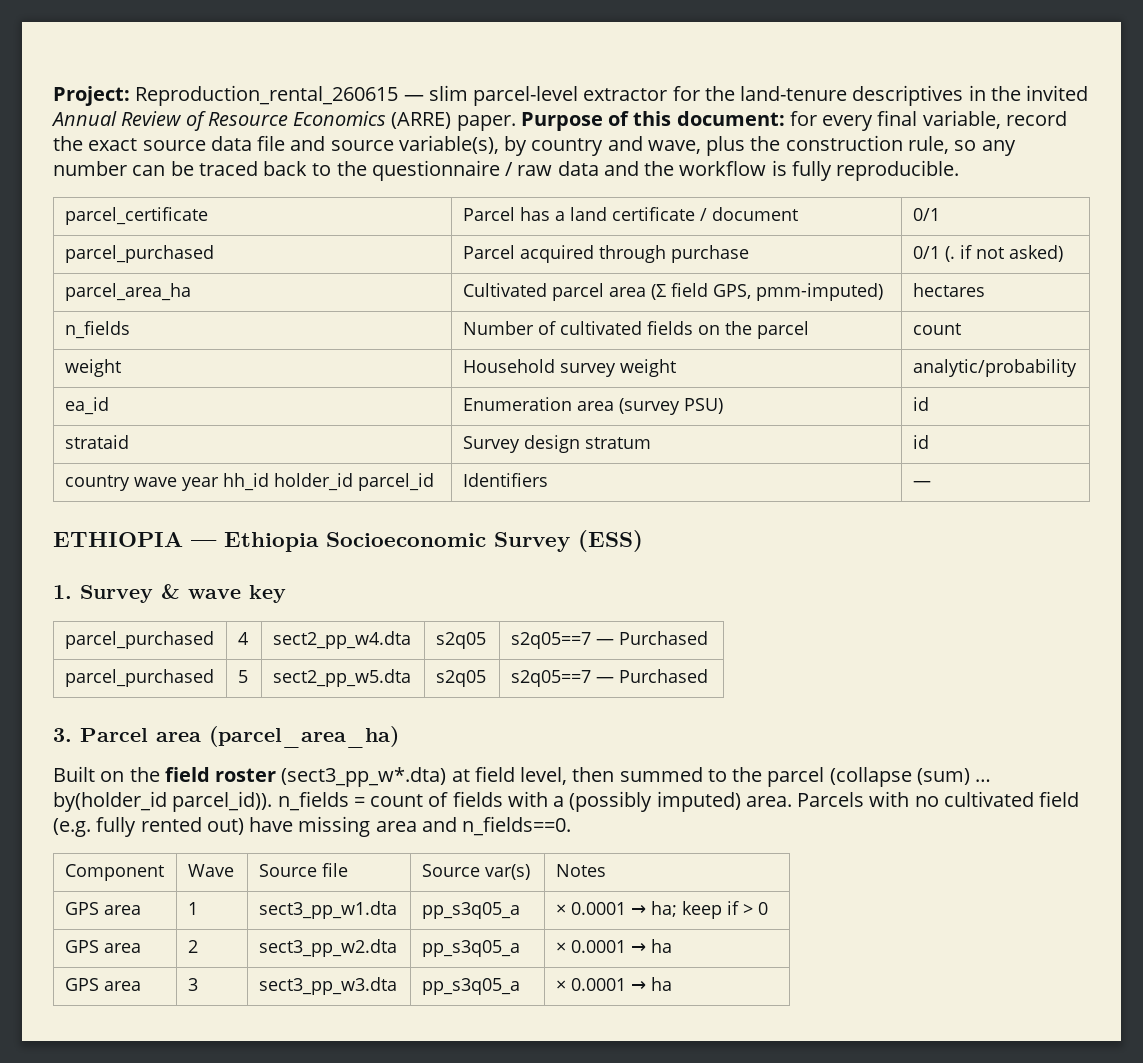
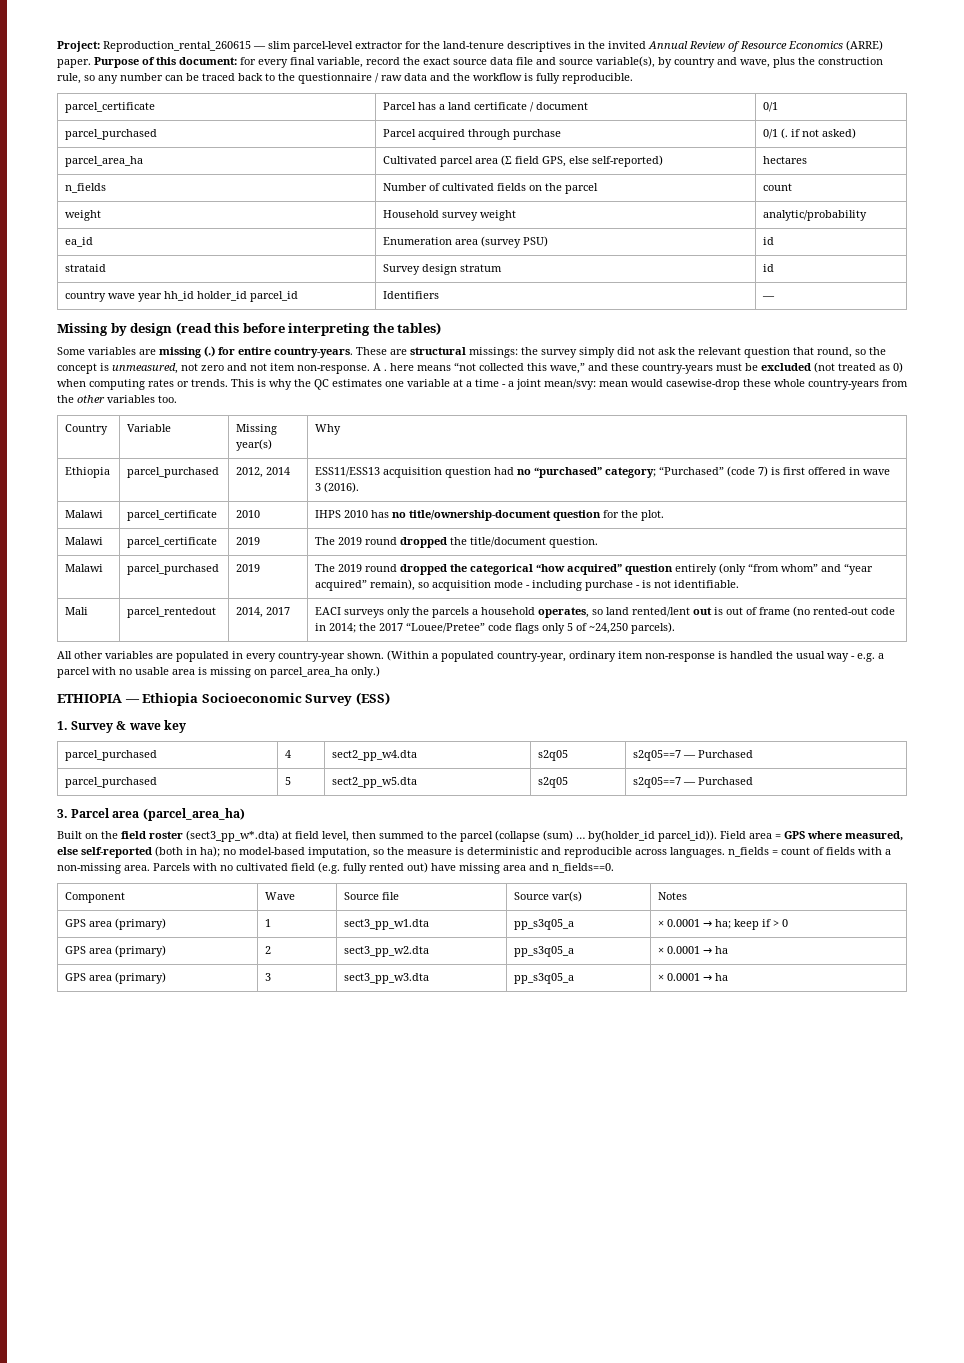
- parcel_area_ha | Cultivated parcel area (Σ field GPS, pmm-imputed) | hectares
+ parcel_area_ha | Cultivated parcel area (Σ field GPS, else self-reported) | hectares
+ Missing by design (read this before interpreting the tables)
+ Some variables are missing (.) for entire country-years. These are structural missings: the survey simply did not ask the relevant question that round, so the concept is unmeasured, not zero and not item non-response. A . here means “not collected this wave,” and these country-years must be excluded (not treated as 0) when computing rates or trends. This is why the QC estimates one variable at a time - a joint mean/svy: mean would casewise-drop these whole country-years from the other variables too.
+ Country | Variable | Missing year(s) | Why
+ Ethiopia | parcel_purchased | 2012, 2014 | ESS11/ESS13 acquisition question had no “purchased” category; “Purchased” (code 7) is first offered in wave 3 (2016).
+ Malawi | parcel_certificate | 2010 | IHPS 2010 has no title/ownership-document question for the plot.
+ Malawi | parcel_certificate | 2019 | The 2019 round dropped the title/document question.
+ Malawi | parcel_purchased | 2019 | The 2019 round dropped the categorical “how acquired” question entirely (only “from whom” and “year acquired” remain), so acquisition mode - including purchase - is not identifiable.
+ Mali | parcel_rentedout | 2014, 2017 | EACI surveys only the parcels a household operates, so land rented/lent out is out of frame (no rented-out code in 2014; the 2017 “Louee/Pretee” code flags only 5 of ~24,250 parcels).
+ All other variables are populated in every country-year shown. (Within a populated country-year, ordinary item non-response is handled the usual way - e.g. a parcel with no usable area is missing on parcel_area_ha only.)
- Built on the field roster (sect3_pp_w*.dta) at field level, then summed to the parcel (collapse (sum) … by(holder_id parcel_id)). n_fields = count of fields with a (possibly imputed) area.
+ Built on the field roster (sect3_pp_w*.dta) at field level, then summed to the parcel (collapse (sum) … by(holder_id parcel_id)). Field area = GPS where measured, else self-reported (both in ha); no model-based imputation, so the measure is deterministic and reproducible across languages. n_fields = count of fields with a non-missing area.
- GPS area | 1 | sect3_pp_w1.dta | pp_s3q05_a | × 0.0001 → ha; keep if > 0
+ GPS area (primary) | 1 | sect3_pp_w1.dta | pp_s3q05_a | × 0.0001 → ha; keep if > 0
- GPS area | 2 | sect3_pp_w2.dta | pp_s3q05_a | × 0.0001 → ha
+ GPS area (primary) | 2 | sect3_pp_w2.dta | pp_s3q05_a | × 0.0001 → ha
- GPS area | 3 | sect3_pp_w3.dta | pp_s3q05_a | × 0.0001 → ha
+ GPS area (primary) | 3 | sect3_pp_w3.dta | pp_s3q05_a | × 0.0001 → ha

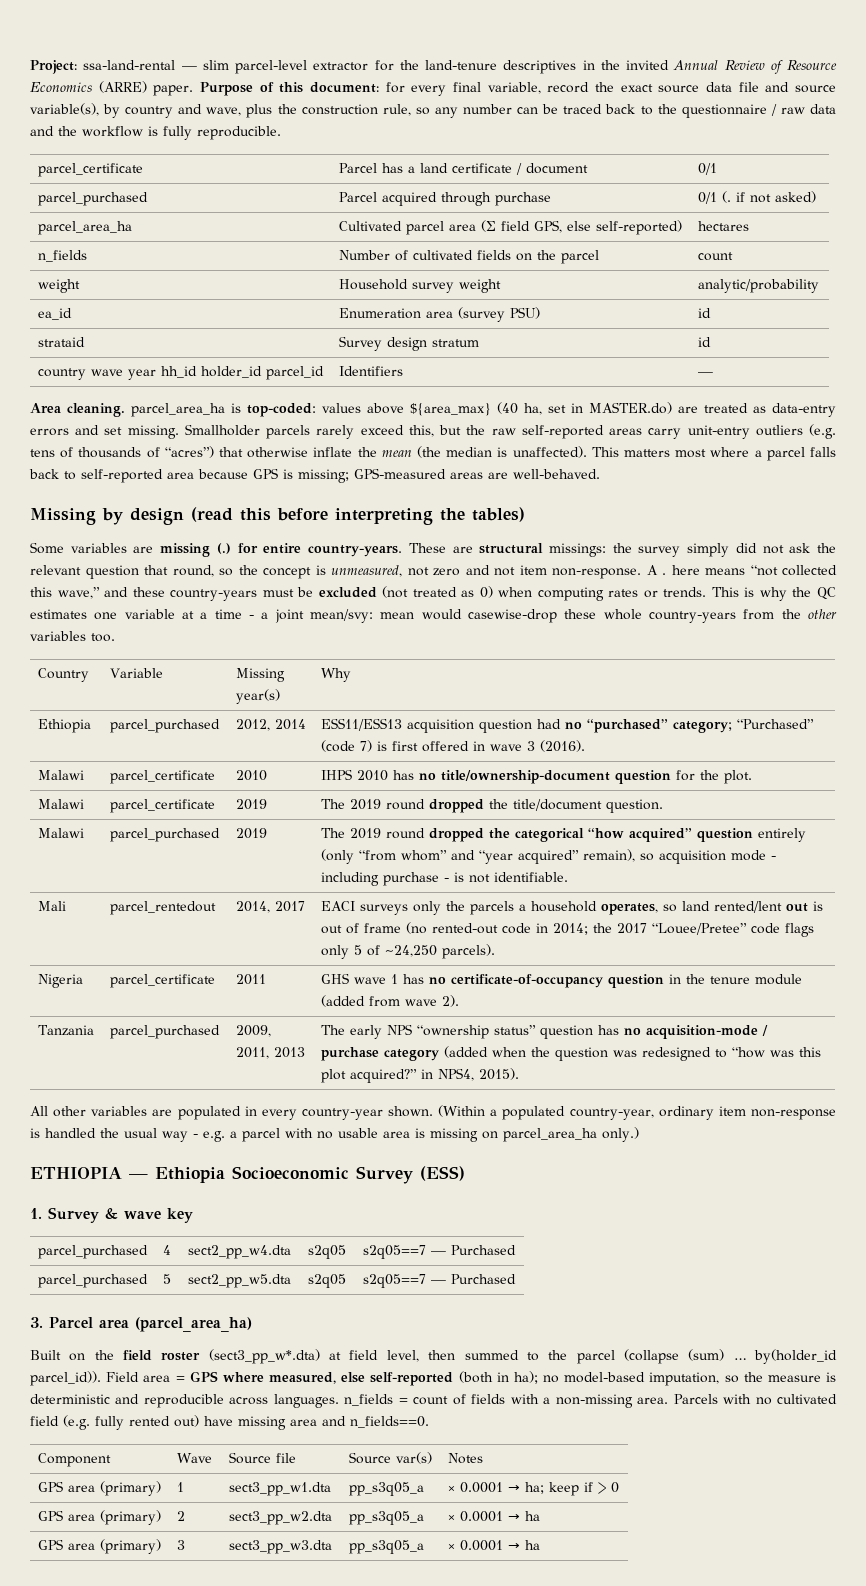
- Project: Reproduction_rental_260615 — slim parcel-level extractor for the land-tenure descriptives in the invited Annual Review of Resource Economics (ARRE) paper.
+ Project: ssa-land-rental — slim parcel-level extractor for the land-tenure descriptives in the invited Annual Review of Resource Economics (ARRE) paper.
+ Area cleaning. parcel_area_ha is top-coded: values above ${area_max} (40 ha, set in MASTER.do) are treated as data-entry errors and set missing. Smallholder parcels rarely exceed this, but the raw self-reported areas carry unit-entry outliers (e.g. tens of thousands of “acres”) that otherwise inflate the mean (the median is unaffected). This matters most where a parcel falls back to self-reported area because GPS is missing; GPS-measured areas are well-behaved.
+ Nigeria | parcel_certificate | 2011 | GHS wave 1 has no certificate-of-occupancy question in the tenure module (added from wave 2).
+ Tanzania | parcel_purchased | 2009, 2011, 2013 | The early NPS “ownership status” question has no acquisition-mode / purchase category (added when the question was redesigned to “how was this plot acquired?” in NPS4, 2015).

